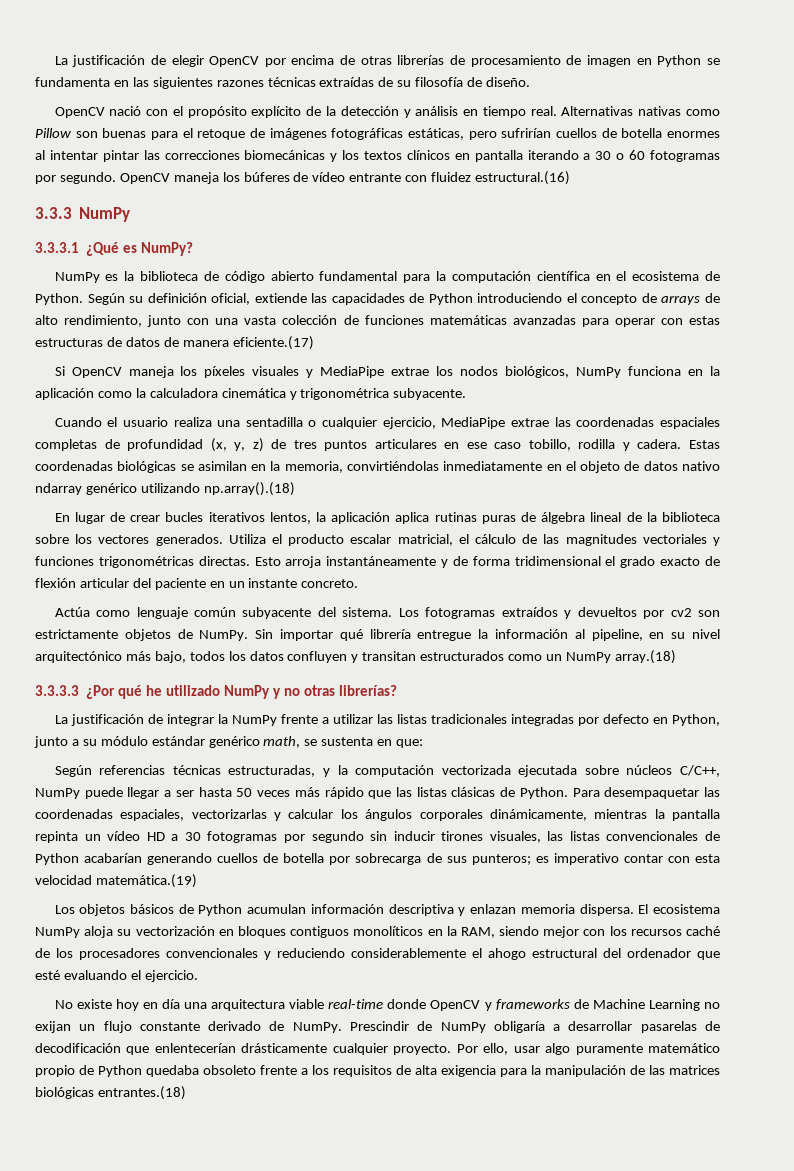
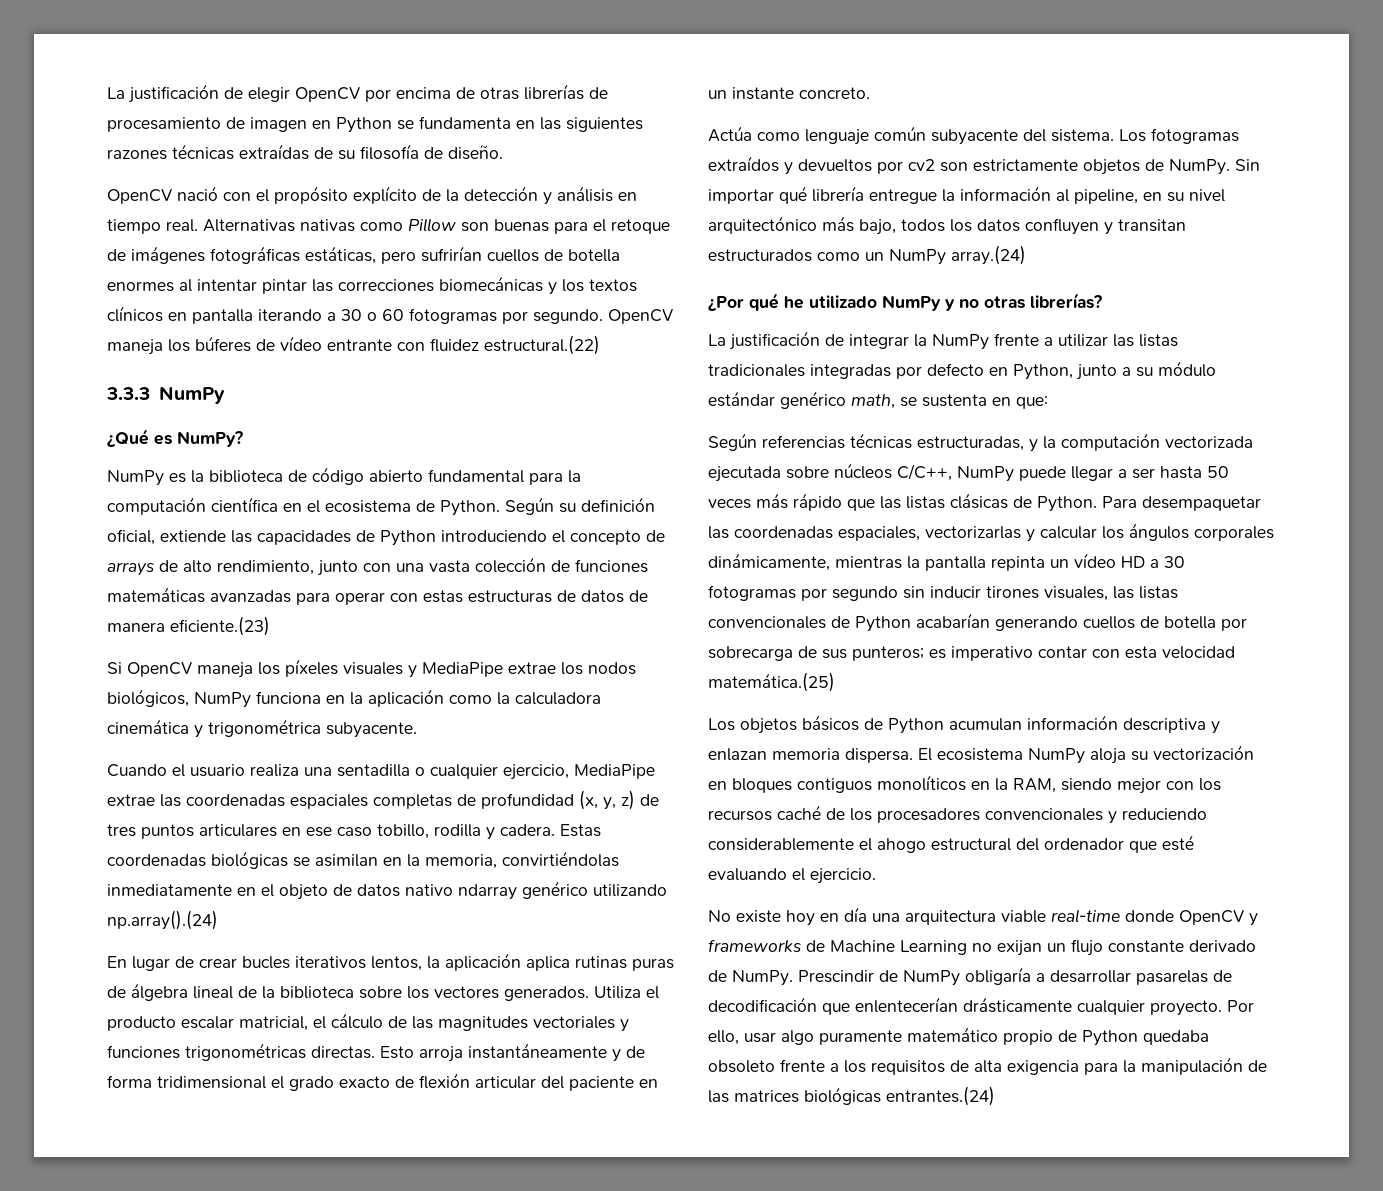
- OpenCV maneja los búferes de vídeo entrante con fluidez estructural.(16)
+ OpenCV maneja los búferes de vídeo entrante con fluidez estructural.(22)
- 3.3.3.1 ¿Qué es NumPy?
+ ¿Qué es NumPy?
- Según su definición oficial, extiende las capacidades de Python introduciendo el concepto de arrays de alto rendimiento, junto con una vasta colección de funciones matemáticas avanzadas para operar con estas estructuras de datos de manera eficiente.(17)
+ Según su definición oficial, extiende las capacidades de Python introduciendo el concepto de arrays de alto rendimiento, junto con una vasta colección de funciones matemáticas avanzadas para operar con estas estructuras de datos de manera eficiente.(23)
- Estas coordenadas biológicas se asimilan en la memoria, convirtiéndolas inmediatamente en el objeto de datos nativo ndarray genérico utilizando np.array().(18)
+ Estas coordenadas biológicas se asimilan en la memoria, convirtiéndolas inmediatamente en el objeto de datos nativo ndarray genérico utilizando np.array().(24)
- Sin importar qué librería entregue la información al pipeline, en su nivel arquitectónico más bajo, todos los datos confluyen y transitan estructurados como un NumPy array.(18)
- 3.3.3.3 ¿Por qué he utilizado NumPy y no otras librerías?
+ Sin importar qué librería entregue la información al pipeline, en su nivel arquitectónico más bajo, todos los datos confluyen y transitan estructurados como un NumPy array.(24)
+ ¿Por qué he utilizado NumPy y no otras librerías?
- Para desempaquetar las coordenadas espaciales, vectorizarlas y calcular los ángulos corporales dinámicamente, mientras la pantalla repinta un vídeo HD a 30 fotogramas por segundo sin inducir tirones visuales, las listas convencionales de Python acabarían generando cuellos de botella por sobrecarga de sus punteros; es imperativo contar con esta velocidad matemática.(19)
+ Para desempaquetar las coordenadas espaciales, vectorizarlas y calcular los ángulos corporales dinámicamente, mientras la pantalla repinta un vídeo HD a 30 fotogramas por segundo sin inducir tirones visuales, las listas convencionales de Python acabarían generando cuellos de botella por sobrecarga de sus punteros; es imperativo contar con esta velocidad matemática.(25)
- Por ello, usar algo puramente matemático propio de Python quedaba obsoleto frente a los requisitos de alta exigencia para la manipulación de las matrices biológicas entrantes.(18)
+ Por ello, usar algo puramente matemático propio de Python quedaba obsoleto frente a los requisitos de alta exigencia para la manipulación de las matrices biológicas entrantes.(24)

